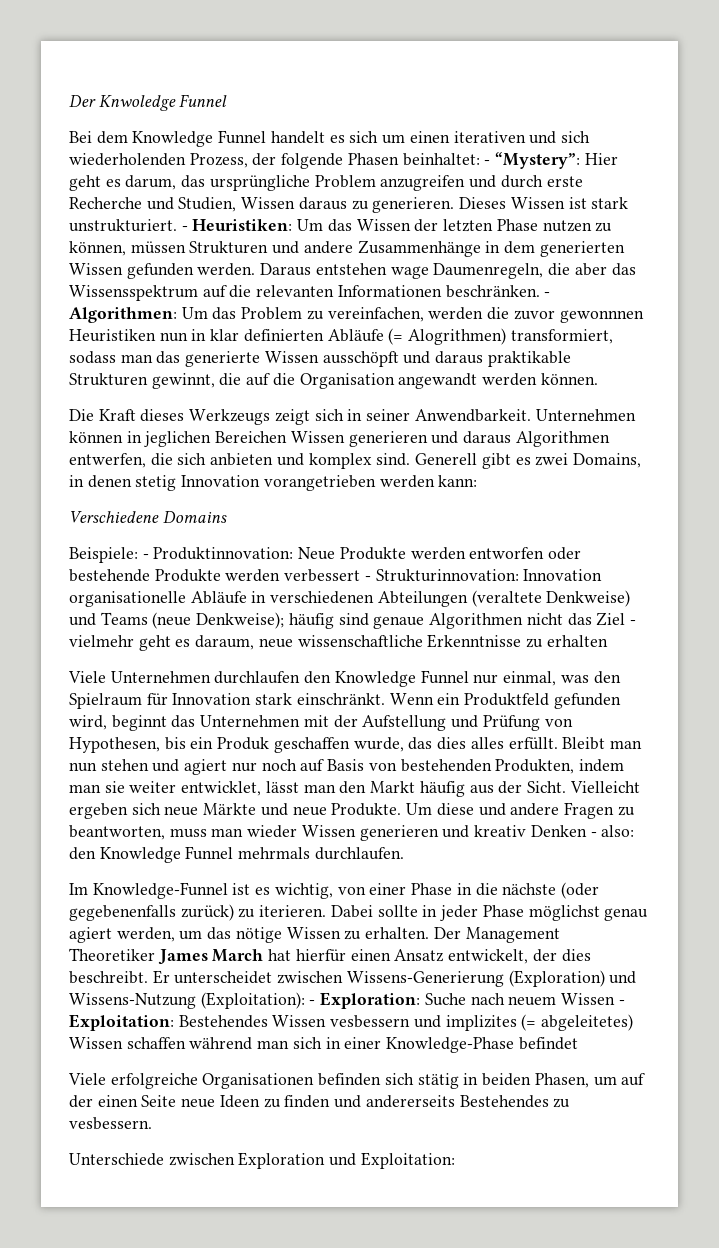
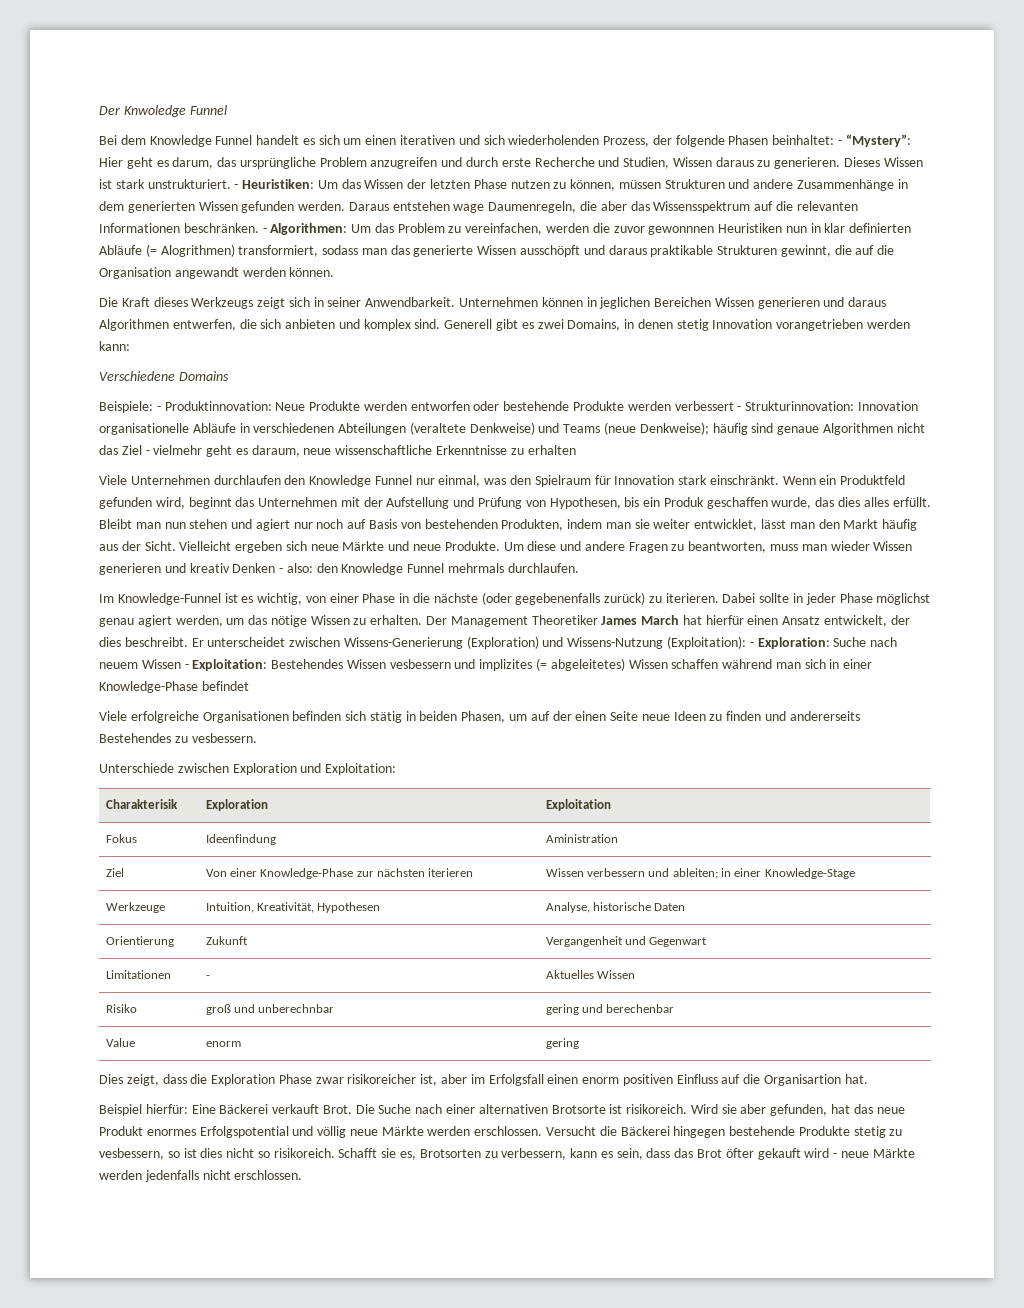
+ Charakterisik | Exploration | Exploitation
+ Fokus | Ideenfindung | Aministration
+ Ziel | Von einer Knowledge-Phase zur nächsten iterieren | Wissen verbessern und ableiten; in einer Knowledge-Stage
+ Werkzeuge | Intuition, Kreativität, Hypothesen | Analyse, historische Daten
+ Orientierung | Zukunft | Vergangenheit und Gegenwart
+ Limitationen | - | Aktuelles Wissen
+ Risiko | groß und unberechnbar | gering und berechenbar
+ Value | enorm | gering
+ Dies zeigt, dass die Exploration Phase zwar risikoreicher ist, aber im Erfolgsfall einen enorm positiven Einfluss auf die Organisartion hat.
+ Beispiel hierfür: Eine Bäckerei verkauft Brot. Die Suche nach einer alternativen Brotsorte ist risikoreich. Wird sie aber gefunden, hat das neue Produkt enormes Erfolgspotential und völlig neue Märkte werden erschlossen. Versucht die Bäckerei hingegen bestehende Produkte stetig zu vesbessern, so ist dies nicht so risikoreich. Schafft sie es, Brotsorten zu verbessern, kann es sein, dass das Brot öfter gekauft wird - neue Märkte werden jedenfalls nicht erschlossen.

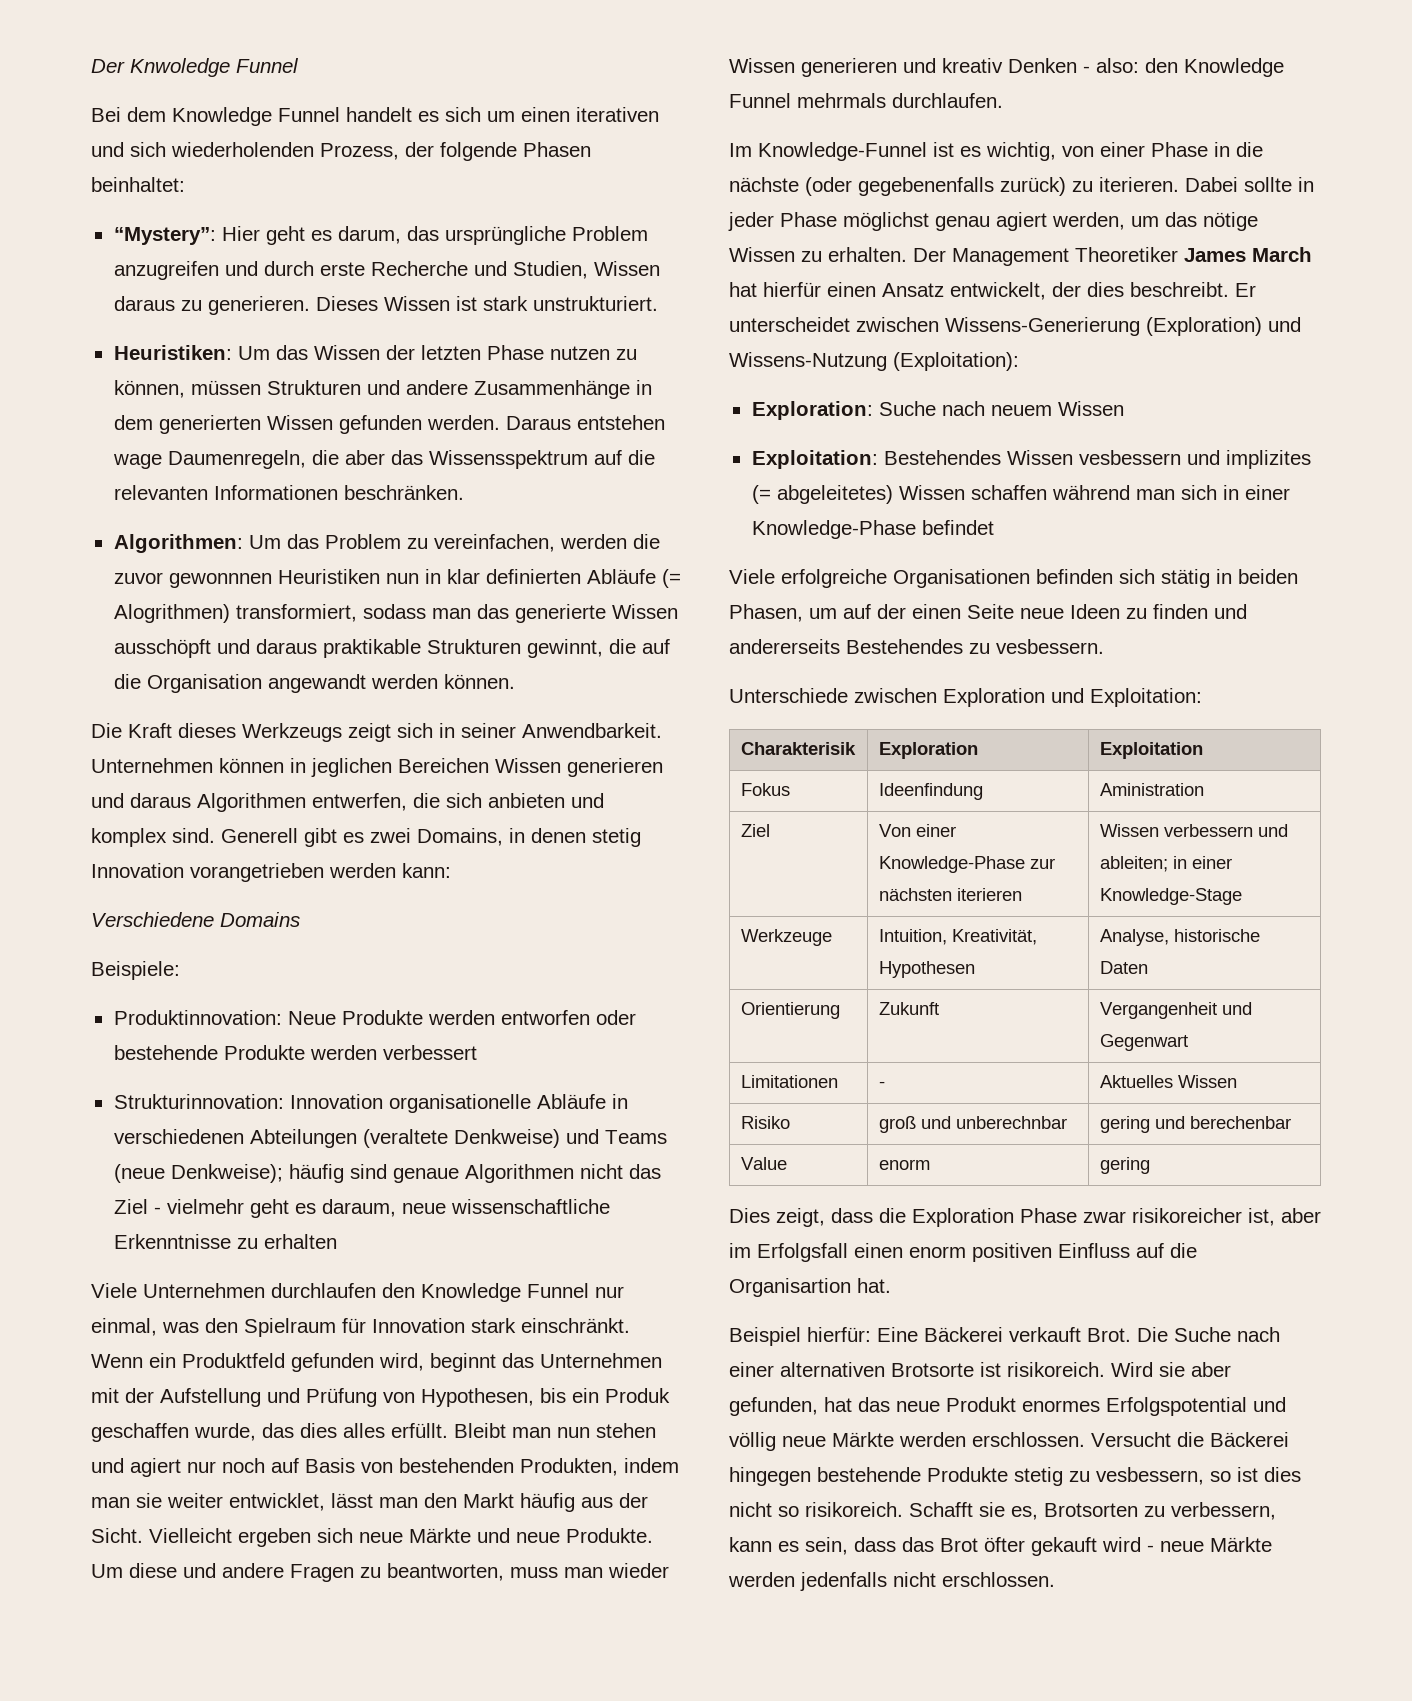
- Bei dem Knowledge Funnel handelt es sich um einen iterativen und sich wiederholenden Prozess, der folgende Phasen beinhaltet: - “Mystery”: Hier geht es darum, das ursprüngliche Problem anzugreifen und durch erste Recherche und Studien, Wissen daraus zu generieren.
+ Bei dem Knowledge Funnel handelt es sich um einen iterativen und sich wiederholenden Prozess, der folgende Phasen beinhaltet:
+ “Mystery”: Hier geht es darum, das ursprüngliche Problem anzugreifen und durch erste Recherche und Studien, Wissen daraus zu generieren.
- Dieses Wissen ist stark unstrukturiert. - Heuristiken: Um das Wissen der letzten Phase nutzen zu können, müssen Strukturen und andere Zusammenhänge in dem generierten Wissen gefunden werden.
+ Dieses Wissen ist stark unstrukturiert.
+ Heuristiken: Um das Wissen der letzten Phase nutzen zu können, müssen Strukturen und andere Zusammenhänge in dem generierten Wissen gefunden werden.
- Daraus entstehen wage Daumenregeln, die aber das Wissensspektrum auf die relevanten Informationen beschränken. - Algorithmen: Um das Problem zu vereinfachen, werden die zuvor gewonnnen Heuristiken nun in klar definierten Abläufe (= Alogrithmen) transformiert, sodass man das generierte Wissen ausschöpft und daraus praktikable Strukturen gewinnt, die auf die Organisation angewandt werden können.
+ Daraus entstehen wage Daumenregeln, die aber das Wissensspektrum auf die relevanten Informationen beschränken.
+ Algorithmen: Um das Problem zu vereinfachen, werden die zuvor gewonnnen Heuristiken nun in klar definierten Abläufe (= Alogrithmen) transformiert, sodass man das generierte Wissen ausschöpft und daraus praktikable Strukturen gewinnt, die auf die Organisation angewandt werden können.
- Beispiele: - Produktinnovation: Neue Produkte werden entworfen oder bestehende Produkte werden verbessert - Strukturinnovation: Innovation organisationelle Abläufe in verschiedenen Abteilungen (veraltete Denkweise) und Teams (neue Denkweise); häufig sind genaue Algorithmen nicht das Ziel - vielmehr geht es daraum, neue wissenschaftliche Erkenntnisse zu erhalten
+ Beispiele:
+ Produktinnovation: Neue Produkte werden entworfen oder bestehende Produkte werden verbessert
+ Strukturinnovation: Innovation organisationelle Abläufe in verschiedenen Abteilungen (veraltete Denkweise) und Teams (neue Denkweise); häufig sind genaue Algorithmen nicht das Ziel - vielmehr geht es daraum, neue wissenschaftliche Erkenntnisse zu erhalten
- Er unterscheidet zwischen Wissens-Generierung (Exploration) und Wissens-Nutzung (Exploitation): - Exploration: Suche nach neuem Wissen - Exploitation: Bestehendes Wissen vesbessern und implizites (= abgeleitetes) Wissen schaffen während man sich in einer Knowledge-Phase befindet
+ Er unterscheidet zwischen Wissens-Generierung (Exploration) und Wissens-Nutzung (Exploitation):
+ Exploration: Suche nach neuem Wissen
+ Exploitation: Bestehendes Wissen vesbessern und implizites (= abgeleitetes) Wissen schaffen während man sich in einer Knowledge-Phase befindet

